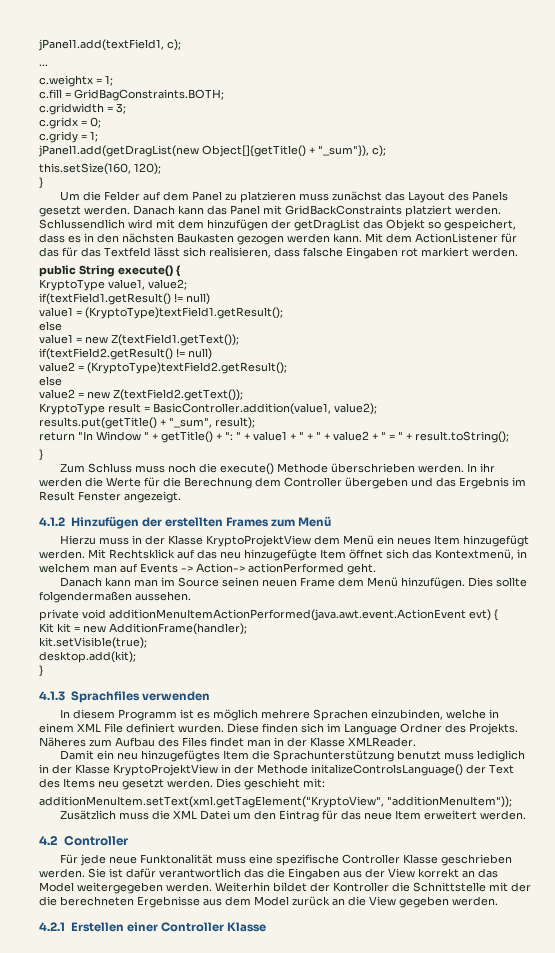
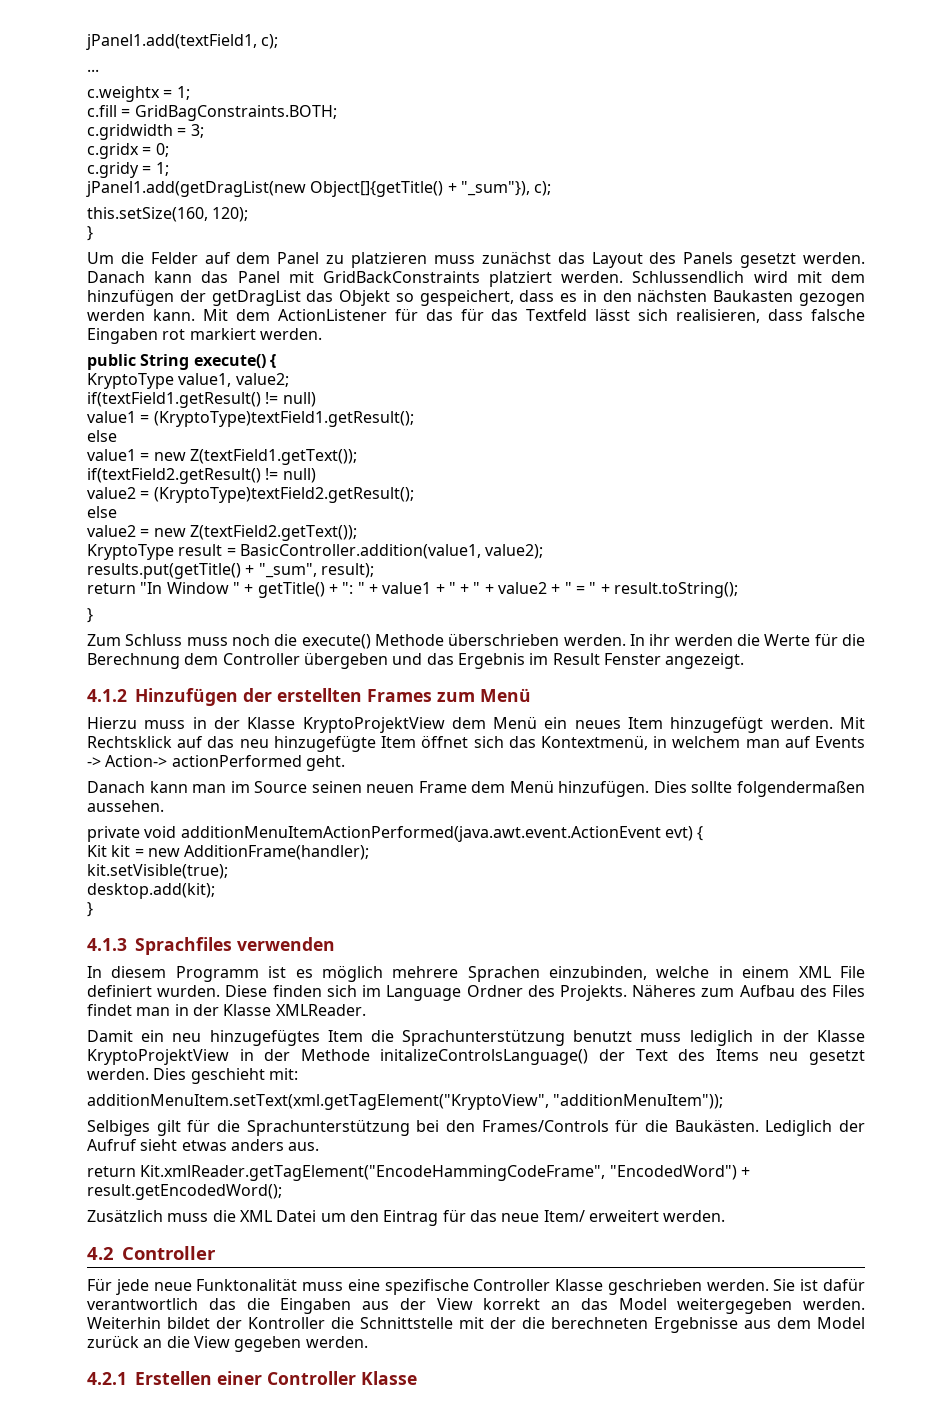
+ Selbiges gilt für die Sprachunterstützung bei den Frames/Controls für die Baukästen. Lediglich der Aufruf sieht etwas anders aus.
+ return Kit.xmlReader.getTagElement("EncodeHammingCodeFrame", "EncodedWord") + result.getEncodedWord();
- Zusätzlich muss die XML Datei um den Eintrag für das neue Item erweitert werden.
+ Zusätzlich muss die XML Datei um den Eintrag für das neue Item/ erweitert werden.

